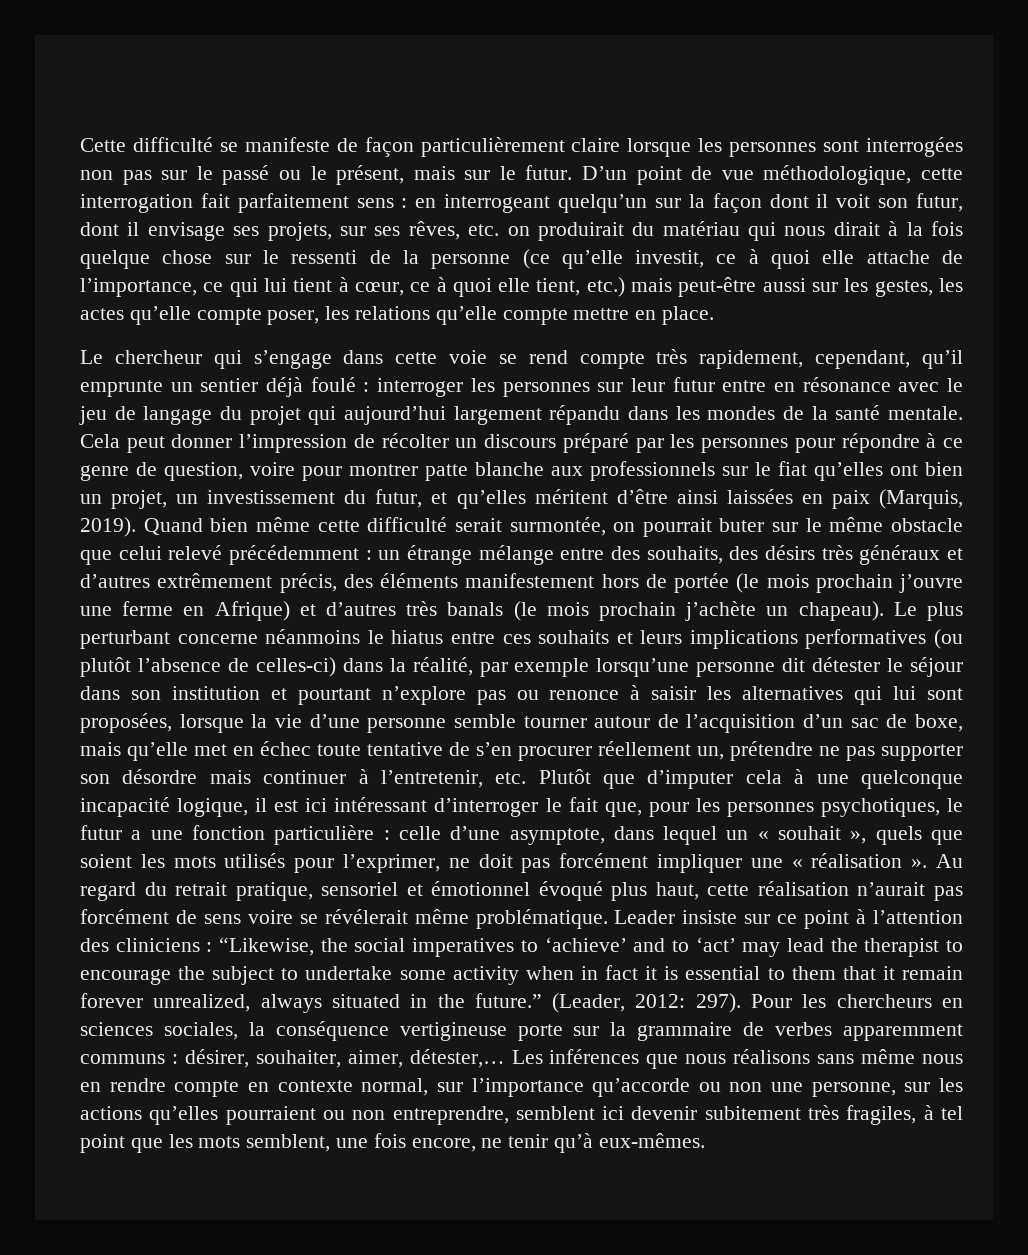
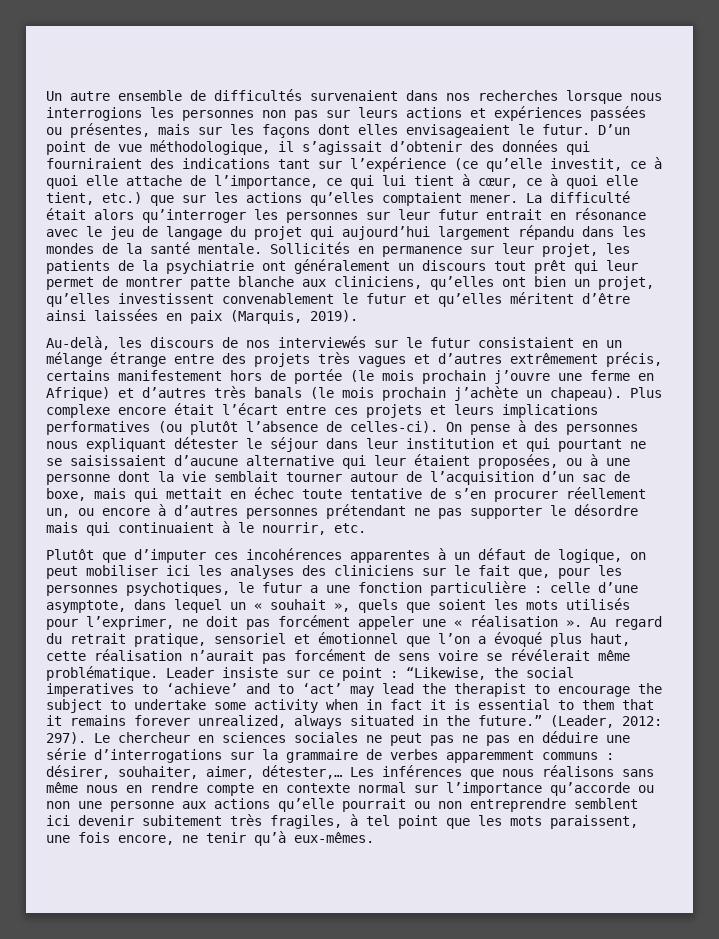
- Cette difficulté se manifeste de façon particulièrement claire lorsque les personnes sont interrogées non pas sur le passé ou le présent, mais sur le futur.
+ Un autre ensemble de difficultés survenaient dans nos recherches lorsque nous interrogions les personnes non pas sur leurs actions et expériences passées ou présentes, mais sur les façons dont elles envisageaient le futur.
- D’un point de vue méthodologique, cette interrogation fait parfaitement sens : en interrogeant quelqu’un sur la façon dont il voit son futur, dont il envisage ses projets, sur ses rêves, etc. on produirait du matériau qui nous dirait à la fois quelque chose sur le ressenti de la personne (ce qu’elle investit, ce à quoi elle attache de l’importance, ce qui lui tient à cœur, ce à quoi elle tient, etc.) mais peut-être aussi sur les gestes, les actes qu’elle compte poser, les relations qu’elle compte mettre en place.
- Le chercheur qui s’engage dans cette voie se rend compte très rapidement, cependant, qu’il emprunte un sentier déjà foulé : interroger les personnes sur leur futur entre en résonance avec le jeu de langage du projet qui aujourd’hui largement répandu dans les mondes de la santé mentale.
+ D’un point de vue méthodologique, il s’agissait d’obtenir des données qui fourniraient des indications tant sur l’expérience (ce qu’elle investit, ce à quoi elle attache de l’importance, ce qui lui tient à cœur, ce à quoi elle tient, etc.) que sur les actions qu’elles comptaient mener. La difficulté était alors qu’interroger les personnes sur leur futur entrait en résonance avec le jeu de langage du projet qui aujourd’hui largement répandu dans les mondes de la santé mentale.
- Cela peut donner l’impression de récolter un discours préparé par les personnes pour répondre à ce genre de question, voire pour montrer patte blanche aux professionnels sur le fiat qu’elles ont bien un projet, un investissement du futur, et qu’elles méritent d’être ainsi laissées en paix (Marquis, 2019). Quand bien même cette difficulté serait surmontée, on pourrait buter sur le même obstacle que celui relevé précédemment : un étrange mélange entre des souhaits, des désirs très généraux et d’autres extrêmement précis, des éléments manifestement hors de portée (le mois prochain j’ouvre une ferme en Afrique) et d’autres très banals (le mois prochain j’achète un chapeau).
+ Sollicités en permanence sur leur projet, les patients de la psychiatrie ont généralement un discours tout prêt qui leur permet de montrer patte blanche aux cliniciens, qu’elles ont bien un projet, qu’elles investissent convenablement le futur et qu’elles méritent d’être ainsi laissées en paix (Marquis, 2019).
+ Au-delà, les discours de nos interviewés sur le futur consistaient en un mélange étrange entre des projets très vagues et d’autres extrêmement précis, certains manifestement hors de portée (le mois prochain j’ouvre une ferme en Afrique) et d’autres très banals (le mois prochain j’achète un chapeau).
- Le plus perturbant concerne néanmoins le hiatus entre ces souhaits et leurs implications performatives (ou plutôt l’absence de celles-ci) dans la réalité, par exemple lorsqu’une personne dit détester le séjour dans son institution et pourtant n’explore pas ou renonce à saisir les alternatives qui lui sont proposées, lorsque la vie d’une personne semble tourner autour de l’acquisition d’un sac de boxe, mais qu’elle met en échec toute tentative de s’en procurer réellement un, prétendre ne pas supporter son désordre mais continuer à l’entretenir, etc. Plutôt que d’imputer cela à une quelconque incapacité logique, il est ici intéressant d’interroger le fait que, pour les personnes psychotiques, le futur a une fonction particulière :
+ Plus complexe encore était l’écart entre ces projets et leurs implications performatives (ou plutôt l’absence de celles-ci). On pense à des personnes nous expliquant détester le séjour dans leur institution et qui pourtant ne se saisissaient d’aucune alternative qui leur étaient proposées, ou à une personne dont la vie semblait tourner autour de l’acquisition d’un sac de boxe, mais qui mettait en échec toute tentative de s’en procurer réellement un, ou encore à d’autres personnes prétendant ne pas supporter le désordre mais qui continuaient à le nourrir, etc.
+ Plutôt que d’imputer ces incohérences apparentes à un défaut de logique, on peut mobiliser ici les analyses des cliniciens sur le fait que, pour les personnes psychotiques, le futur a une fonction particulière :
- celle d’une asymptote, dans lequel un « souhait », quels que soient les mots utilisés pour l’exprimer, ne doit pas forcément impliquer une « réalisation ».
+ celle d’une asymptote, dans lequel un « souhait », quels que soient les mots utilisés pour l’exprimer, ne doit pas forcément appeler une « réalisation ».
- Au regard du retrait pratique, sensoriel et émotionnel évoqué plus haut, cette réalisation n’aurait pas forcément de sens voire se révélerait même problématique.
+ Au regard du retrait pratique, sensoriel et émotionnel que l’on a évoqué plus haut, cette réalisation n’aurait pas forcément de sens voire se révélerait même problématique.
- Leader insiste sur ce point à l’attention des cliniciens : “Likewise, the social imperatives to ‘achieve’ and to ‘act’ may lead the therapist to encourage the subject to undertake some activity when in fact it is essential to them that it remain forever unrealized, always situated in the future.”
+ Leader insiste sur ce point : “Likewise, the social imperatives to ‘achieve’ and to ‘act’ may lead the therapist to encourage the subject to undertake some activity when in fact it is essential to them that it remains forever unrealized, always situated in the future.”
- Pour les chercheurs en sciences sociales, la conséquence vertigineuse porte sur la grammaire de verbes apparemment communs : désirer, souhaiter, aimer, détester,…
+ Le chercheur en sciences sociales ne peut pas ne pas en déduire une série d’interrogations sur la grammaire de verbes apparemment communs : désirer, souhaiter, aimer, détester,…
- Les inférences que nous réalisons sans même nous en rendre compte en contexte normal, sur l’importance qu’accorde ou non une personne, sur les actions qu’elles pourraient ou non entreprendre, semblent ici devenir subitement très fragiles, à tel point que les mots semblent, une fois encore, ne tenir qu’à eux-mêmes.
+ Les inférences que nous réalisons sans même nous en rendre compte en contexte normal sur l’importance qu’accorde ou non une personne aux actions qu’elle pourrait ou non entreprendre semblent ici devenir subitement très fragiles, à tel point que les mots paraissent, une fois encore, ne tenir qu’à eux-mêmes.

